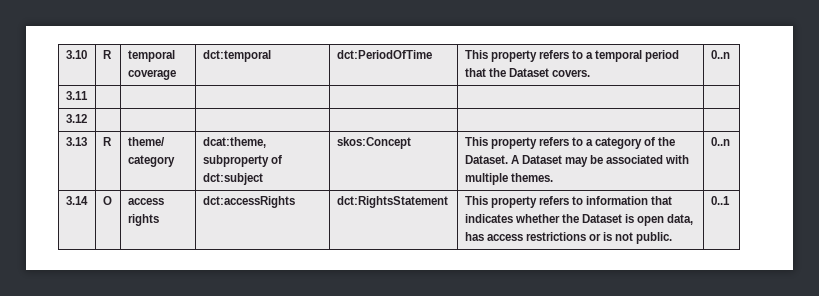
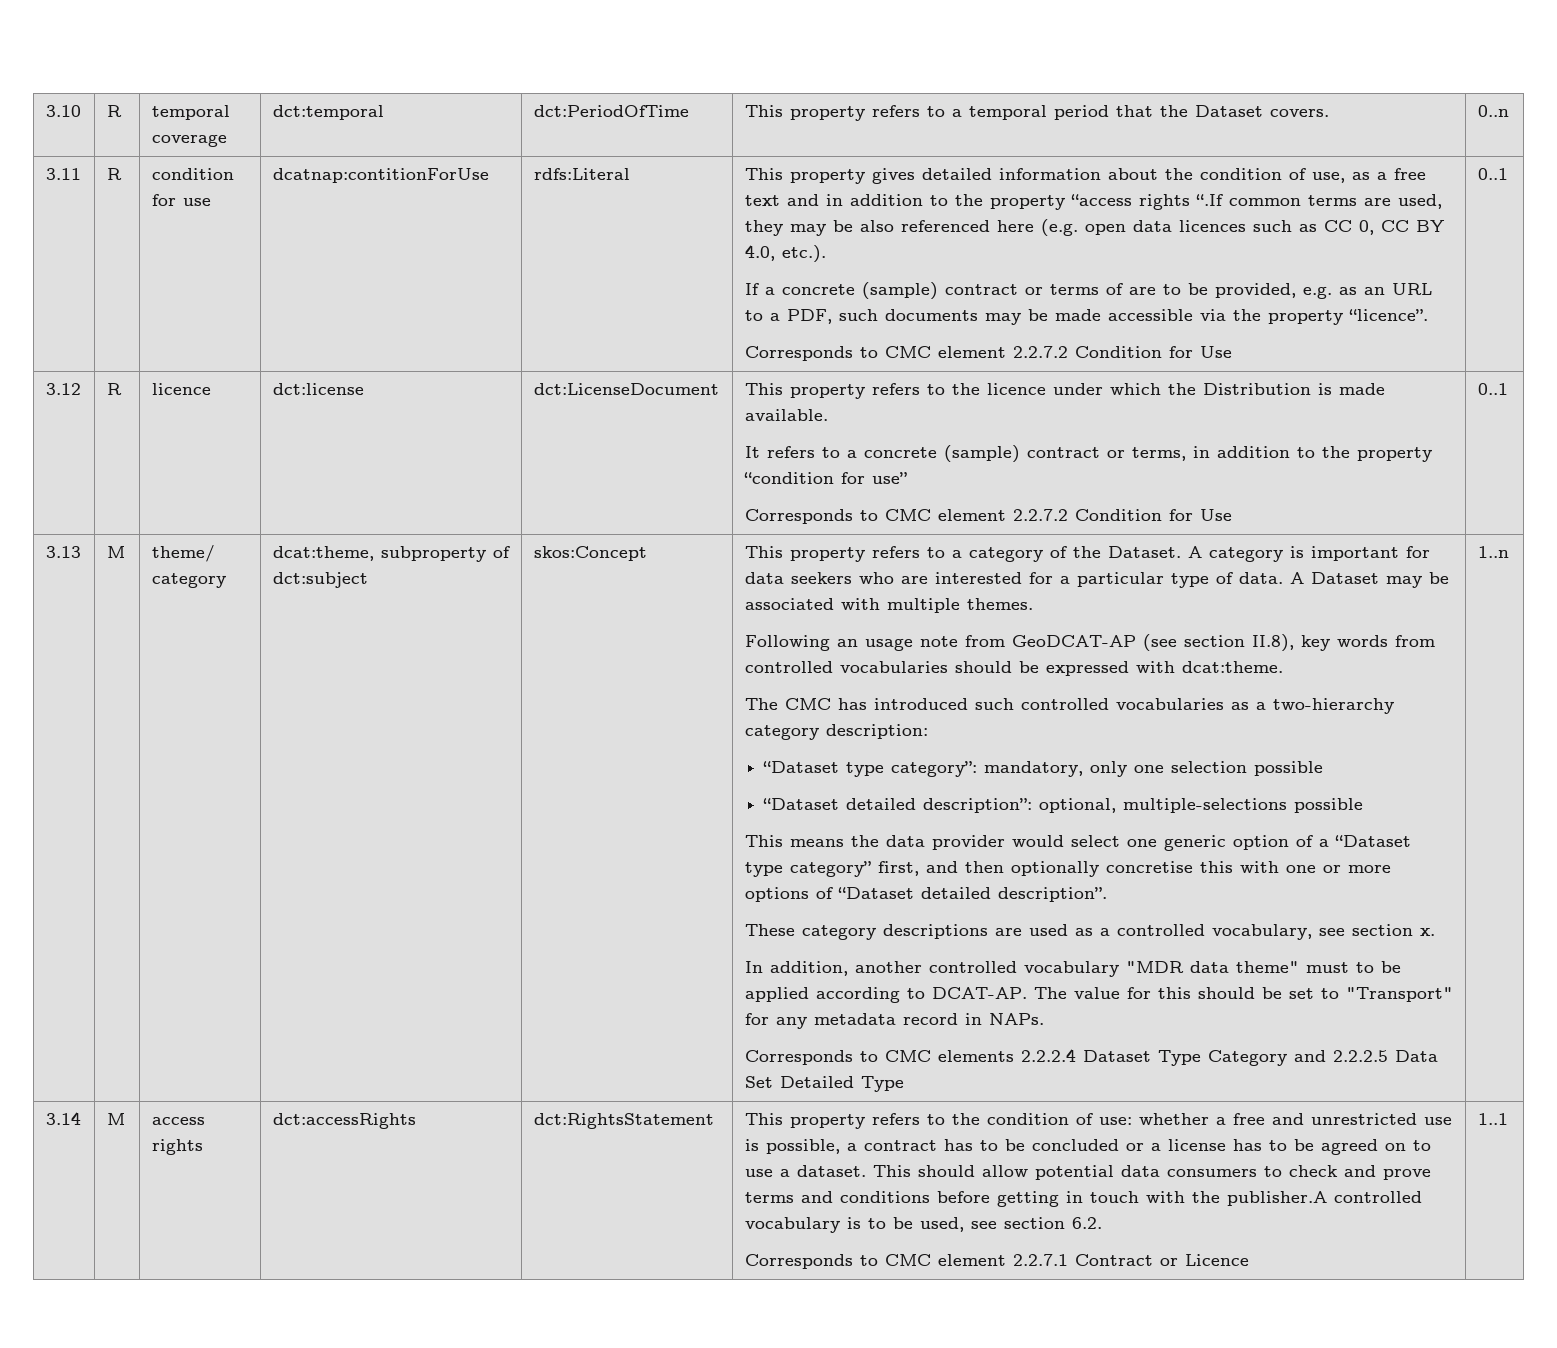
- 3.12 | | | | | |
+ R | condition for use | dcatnap:contitionForUse | rdfs:Literal | This property gives detailed information about the condition of use, as a free text and in addition to the property “access rights “.If common terms are used, they may be also referenced here (e.g. open data licences such as CC 0, CC BY 4.0, etc.).
+ If a concrete (sample) contract or terms of are to be provided, e.g. as an URL to a PDF, such documents may be made accessible via the property “licence”.
+ Corresponds to CMC element 2.2.7.2 Condition for Use | 0..1
+ 3.12 | R | licence | dct:license | dct:LicenseDocument | This property refers to the licence under which the Distribution is made available.
+ It refers to a concrete (sample) contract or terms, in addition to the property “condition for use”
+ Corresponds to CMC element 2.2.7.2 Condition for Use | 0..1
- 3.13 | R
+ 3.13 | M
- A Dataset may be associated with multiple themes. | 0..n
+ A category is important for data seekers who are interested for a particular type of data. A Dataset may be associated with multiple themes.
+ Following an usage note from GeoDCAT-AP (see section II.8), key words from controlled vocabularies should be expressed with dcat:theme.
+ The CMC has introduced such controlled vocabularies as a two-hierarchy category description:
+ “Dataset type category”: mandatory, only one selection possible
+ “Dataset detailed description”: optional, multiple-selections possible
+ This means the data provider would select one generic option of a “Dataset type category” first, and then optionally concretise this with one or more options of “Dataset detailed description”.
+ These category descriptions are used as a controlled vocabulary, see section x.
+ In addition, another controlled vocabulary "MDR data theme" must to be applied according to DCAT-AP. The value for this should be set to "Transport" for any metadata record in NAPs.
+ Corresponds to CMC elements 2.2.2.4 Dataset Type Category and 2.2.2.5 Data Set Detailed Type | 1..n
- 3.14 | O
+ 3.14 | M
- This property refers to information that indicates whether the Dataset is open data, has access restrictions or is not public. | 0..1
+ This property refers to the condition of use: whether a free and unrestricted use is possible, a contract has to be concluded or a license has to be agreed on to use a dataset. This should allow potential data consumers to check and prove terms and conditions before getting in touch with the publisher.A controlled vocabulary is to be used, see section 6.2.
+ Corresponds to CMC element 2.2.7.1 Contract or Licence | 1..1

